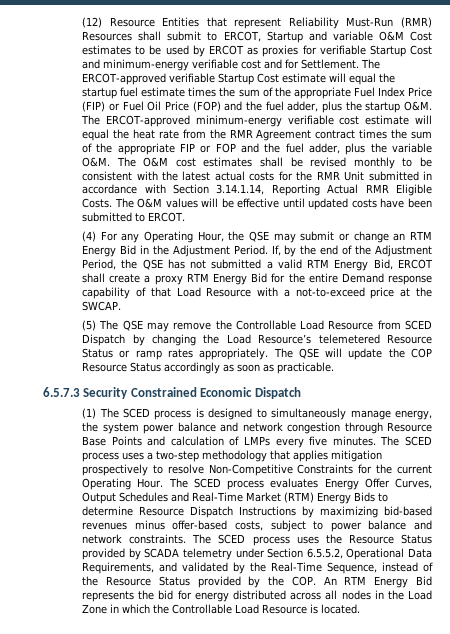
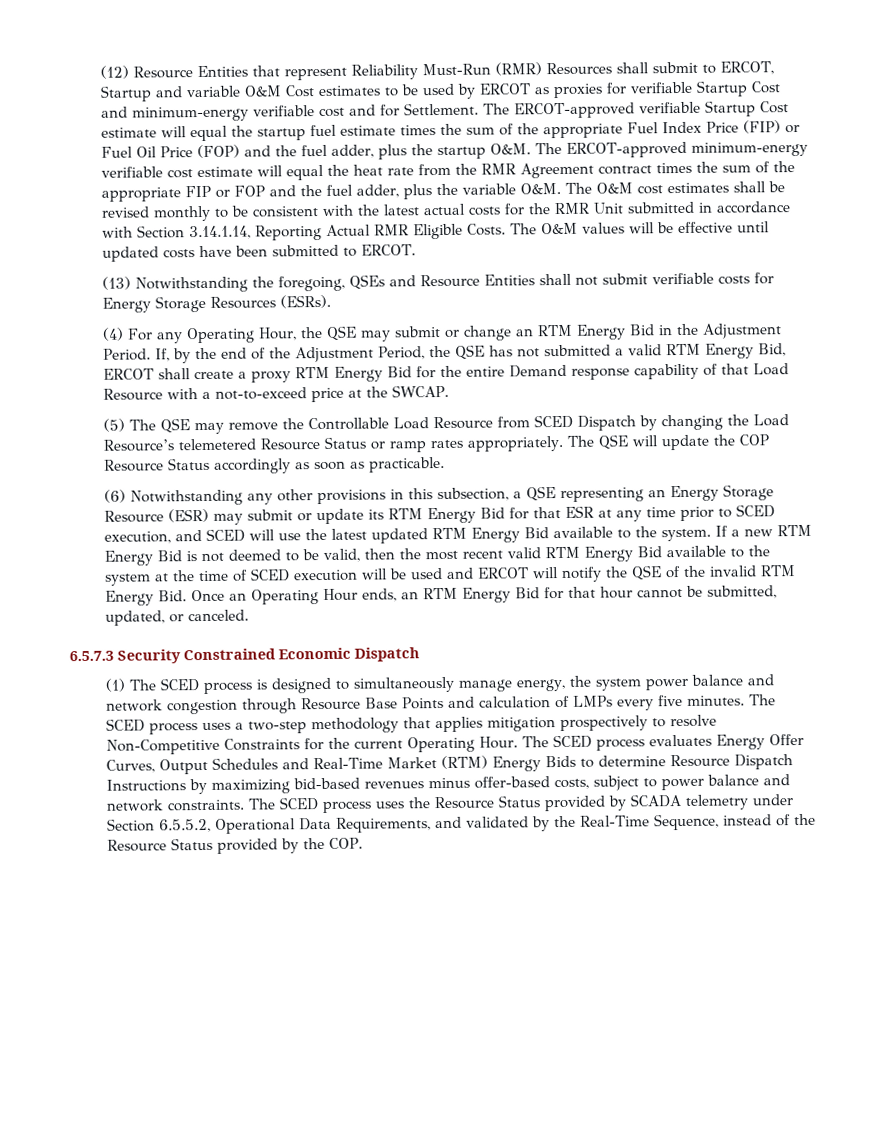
+ (13) Notwithstanding the foregoing, QSEs and Resource Entities shall not submit verifiable costs for Energy Storage Resources (ESRs).
+ (6) Notwithstanding any other provisions in this subsection, a QSE representing an Energy Storage Resource (ESR) may submit or update its RTM Energy Bid for that ESR at any time prior to SCED execution, and SCED will use the latest updated RTM Energy Bid available to the system. If a new RTM Energy Bid is not deemed to be valid, then the most recent valid RTM Energy Bid available to the system at the time of SCED execution will be used and ERCOT will notify the QSE of the invalid RTM Energy Bid. Once an Operating Hour ends, an RTM Energy Bid for that hour cannot be submitted, updated, or canceled.
- The SCED process uses the Resource Status provided by SCADA telemetry under Section 6.5.5.2, Operational Data Requirements, and validated by the Real-Time Sequence, instead of the Resource Status provided by the COP. An RTM Energy Bid represents the bid for energy distributed across all nodes in the Load Zone in which the Controllable Load Resource is located.
+ The SCED process uses the Resource Status provided by SCADA telemetry under Section 6.5.5.2, Operational Data Requirements, and validated by the Real-Time Sequence, instead of the Resource Status provided by the COP.

